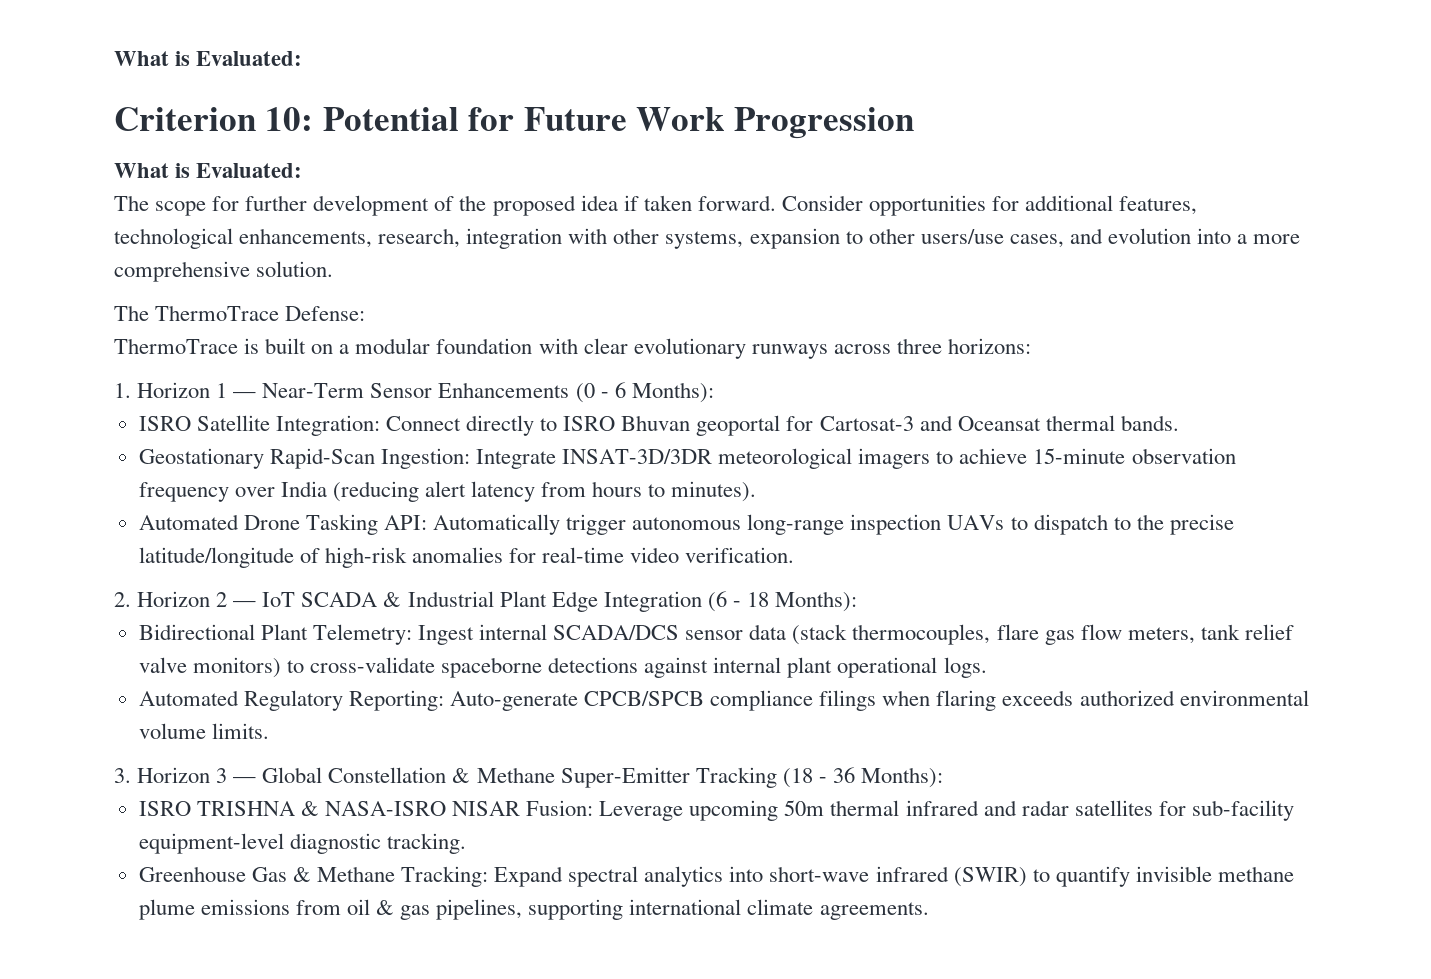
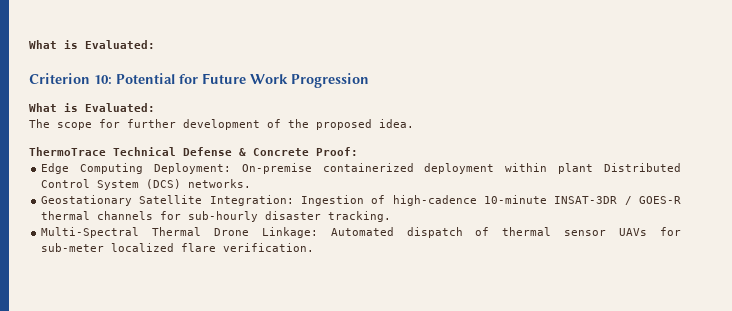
- The scope for further development of the proposed idea if taken forward. Consider opportunities for additional features, technological enhancements, research, integration with other systems, expansion to other users/use cases, and evolution into a more comprehensive solution.
- The ThermoTrace Defense:
- ThermoTrace is built on a modular foundation with clear evolutionary runways across three horizons:
- 1. Horizon 1 — Near-Term Sensor Enhancements (0 - 6 Months):
- ISRO Satellite Integration: Connect directly to ISRO Bhuvan geoportal for Cartosat-3 and Oceansat thermal bands.
- Geostationary Rapid-Scan Ingestion: Integrate INSAT-3D/3DR meteorological imagers to achieve 15-minute observation frequency over India (reducing alert latency from hours to minutes).
- Automated Drone Tasking API: Automatically trigger autonomous long-range inspection UAVs to dispatch to the precise latitude/longitude of high-risk anomalies for real-time video verification.
- 2. Horizon 2 — IoT SCADA & Industrial Plant Edge Integration (6 - 18 Months):
- Bidirectional Plant Telemetry: Ingest internal SCADA/DCS sensor data (stack thermocouples, flare gas flow meters, tank relief valve monitors) to cross-validate spaceborne detections against internal plant operational logs.
- Automated Regulatory Reporting: Auto-generate CPCB/SPCB compliance filings when flaring exceeds authorized environmental volume limits.
- 3. Horizon 3 — Global Constellation & Methane Super-Emitter Tracking (18 - 36 Months):
- ISRO TRISHNA & NASA-ISRO NISAR Fusion: Leverage upcoming 50m thermal infrared and radar satellites for sub-facility equipment-level diagnostic tracking.
- Greenhouse Gas & Methane Tracking: Expand spectral analytics into short-wave infrared (SWIR) to quantify invisible methane plume emissions from oil & gas pipelines, supporting international climate agreements.
+ The scope for further development of the proposed idea.
+ ThermoTrace Technical Defense & Concrete Proof:
+ Edge Computing Deployment: On-premise containerized deployment within plant Distributed Control System (DCS) networks.
+ Geostationary Satellite Integration: Ingestion of high-cadence 10-minute INSAT-3DR / GOES-R thermal channels for sub-hourly disaster tracking.
+ Multi-Spectral Thermal Drone Linkage: Automated dispatch of thermal sensor UAVs for sub-meter localized flare verification.

